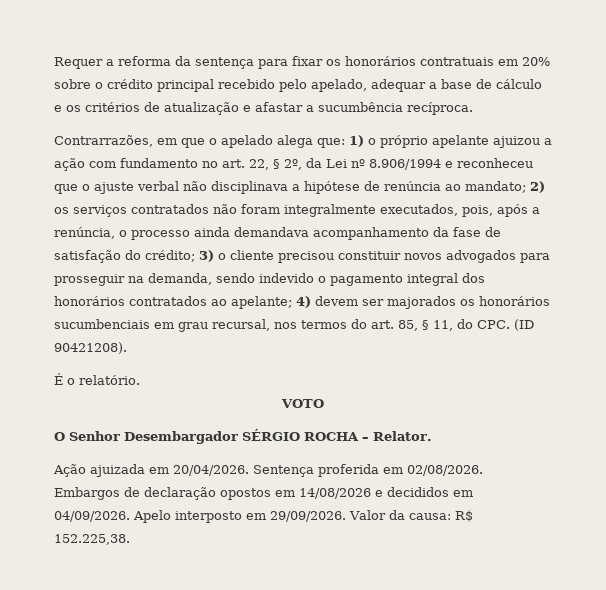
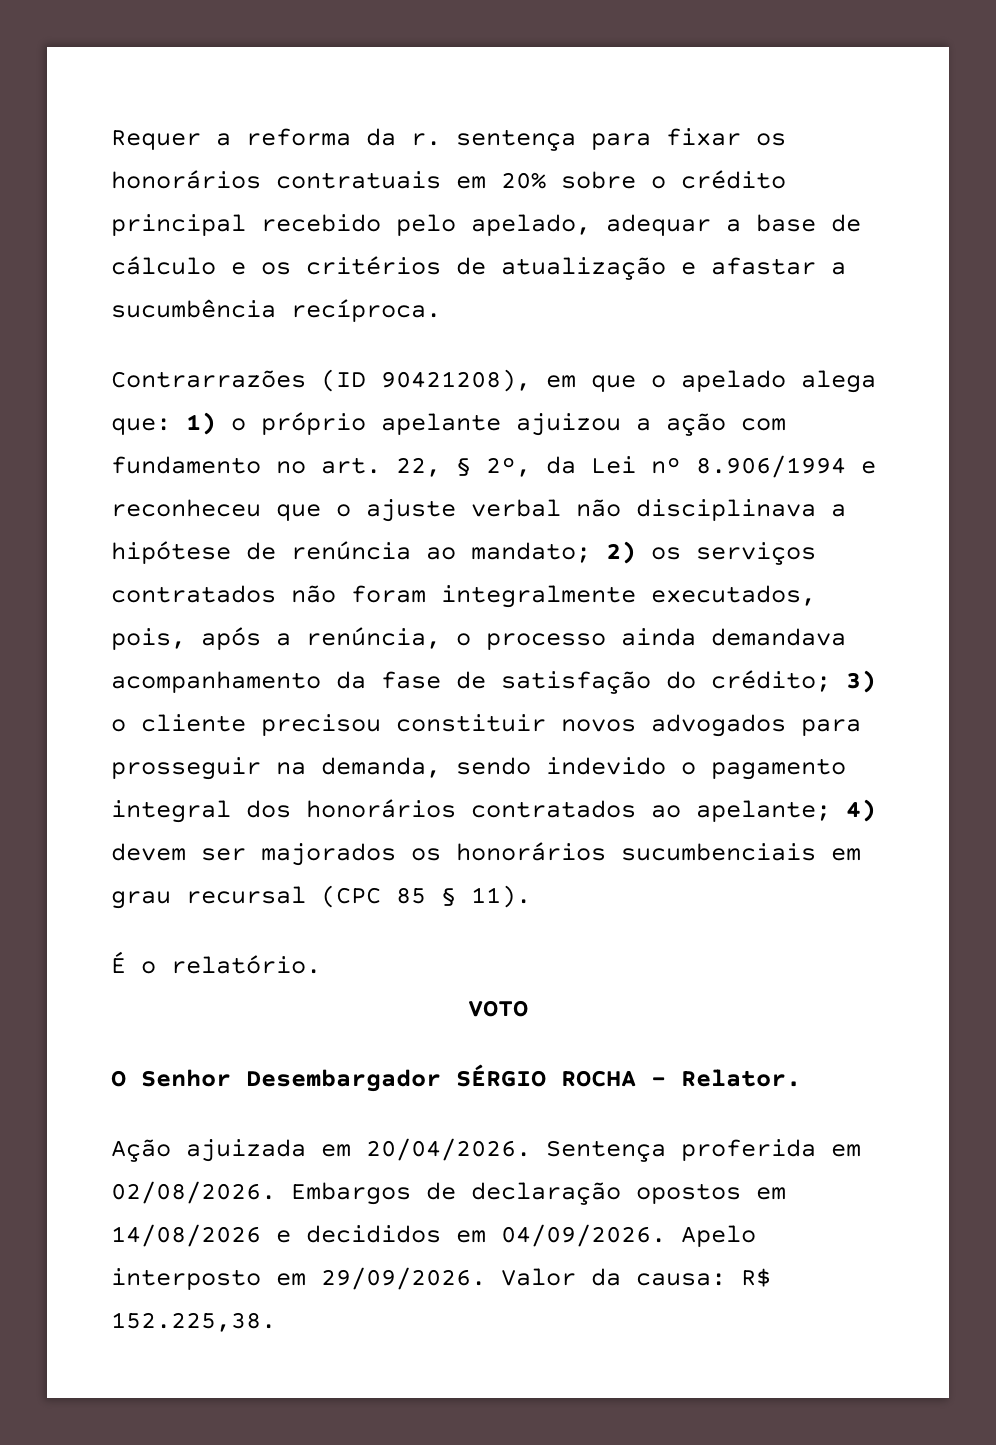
- Requer a reforma da sentença para fixar os honorários contratuais em 20% sobre o crédito principal recebido pelo apelado, adequar a base de cálculo e os critérios de atualização e afastar a sucumbência recíproca.
+ Requer a reforma da r. sentença para fixar os honorários contratuais em 20% sobre o crédito principal recebido pelo apelado, adequar a base de cálculo e os critérios de atualização e afastar a sucumbência recíproca.
- Contrarrazões, em que o apelado alega que:
+ Contrarrazões (ID 90421208), em que o apelado alega que:
- 4) devem ser majorados os honorários sucumbenciais em grau recursal, nos termos do art. 85, § 11, do CPC. (ID 90421208).
+ 4) devem ser majorados os honorários sucumbenciais em grau recursal (CPC 85 § 11).

